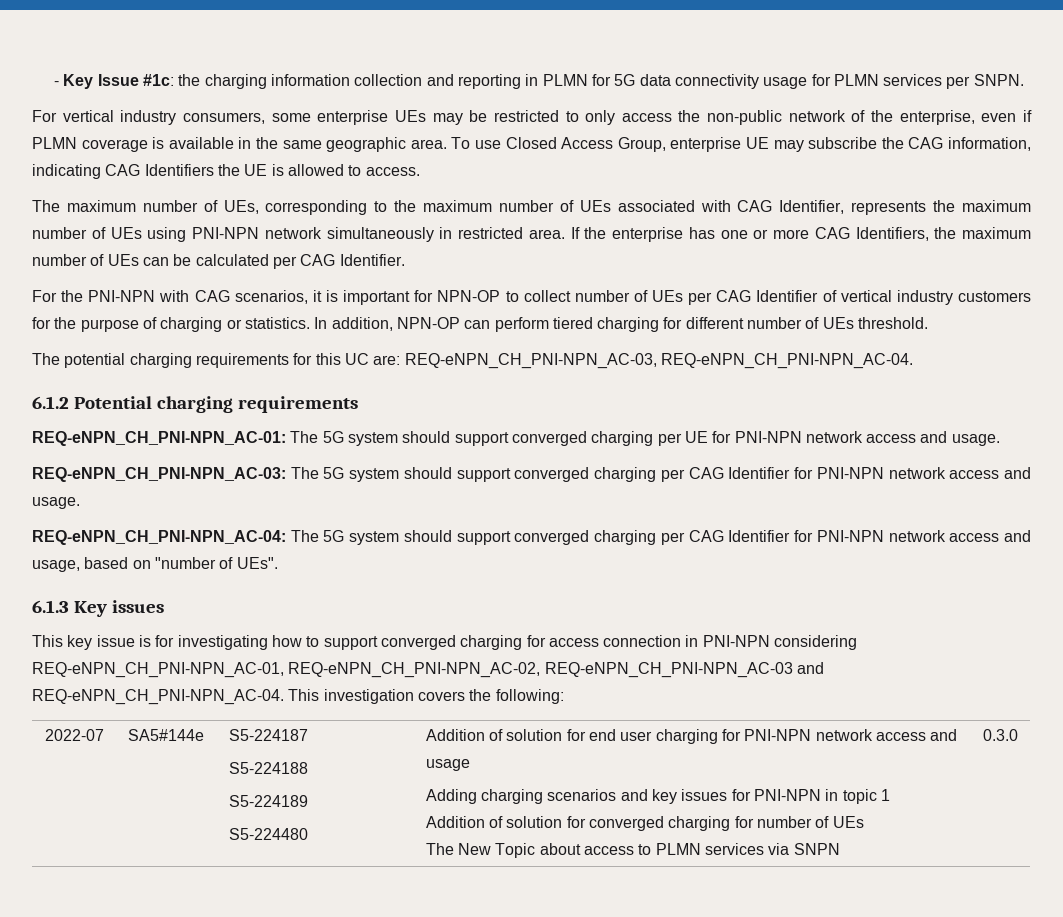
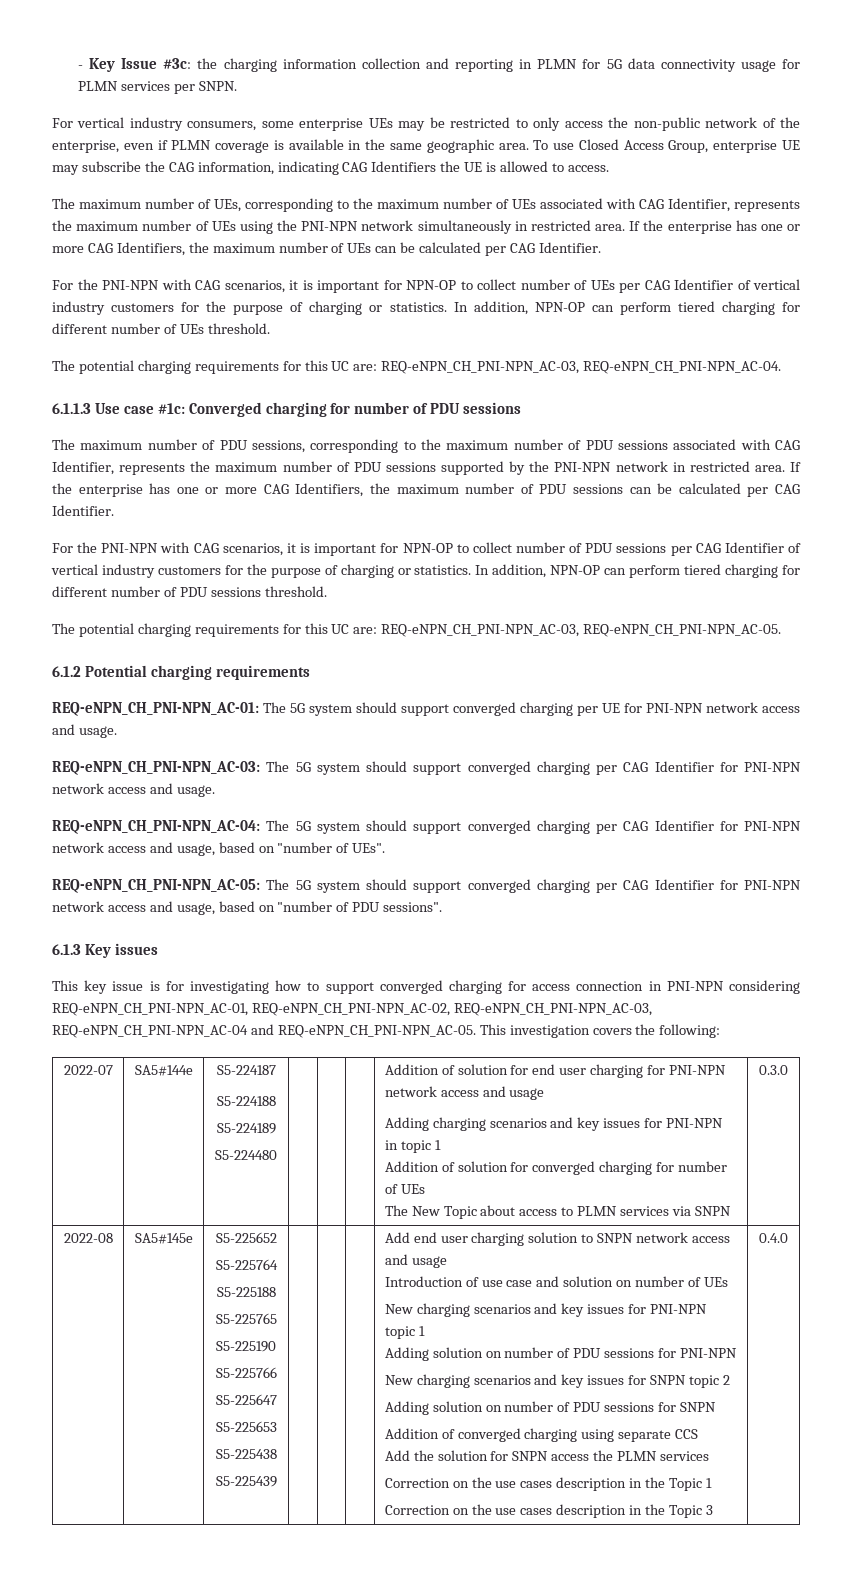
- - Key Issue #1c: the charging information collection and reporting in PLMN for 5G data connectivity usage for PLMN services per SNPN.
+ - Key Issue #3c: the charging information collection and reporting in PLMN for 5G data connectivity usage for PLMN services per SNPN.
- The maximum number of UEs, corresponding to the maximum number of UEs associated with CAG Identifier, represents the maximum number of UEs using PNI-NPN network simultaneously in restricted area.
+ The maximum number of UEs, corresponding to the maximum number of UEs associated with CAG Identifier, represents the maximum number of UEs using the PNI-NPN network simultaneously in restricted area.
+ 6.1.1.3 Use case #1c: Converged charging for number of PDU sessions
+ The maximum number of PDU sessions, corresponding to the maximum number of PDU sessions associated with CAG Identifier, represents the maximum number of PDU sessions supported by the PNI-NPN network in restricted area. If the enterprise has one or more CAG Identifiers, the maximum number of PDU sessions can be calculated per CAG Identifier.
+ For the PNI-NPN with CAG scenarios, it is important for NPN-OP to collect number of PDU sessions per CAG Identifier of vertical industry customers for the purpose of charging or statistics. In addition, NPN-OP can perform tiered charging for different number of PDU sessions threshold.
+ The potential charging requirements for this UC are: REQ-eNPN_CH_PNI-NPN_AC-03, REQ-eNPN_CH_PNI-NPN_AC-05.
+ REQ-eNPN_CH_PNI-NPN_AC-05: The 5G system should support converged charging per CAG Identifier for PNI-NPN network access and usage, based on "number of PDU sessions".
- This key issue is for investigating how to support converged charging for access connection in PNI-NPN considering REQ-eNPN_CH_PNI-NPN_AC-01, REQ-eNPN_CH_PNI-NPN_AC-02, REQ-eNPN_CH_PNI-NPN_AC-03 and REQ-eNPN_CH_PNI-NPN_AC-04.
+ This key issue is for investigating how to support converged charging for access connection in PNI-NPN considering REQ-eNPN_CH_PNI-NPN_AC-01, REQ-eNPN_CH_PNI-NPN_AC-02, REQ-eNPN_CH_PNI-NPN_AC-03, REQ-eNPN_CH_PNI-NPN_AC-04 and REQ-eNPN_CH_PNI-NPN_AC-05.
+ 2022-08 | SA5#145e | S5-225652
+ S5-225764
+ S5-225188
+ S5-225765
+ S5-225190
+ S5-225766
+ S5-225647
+ S5-225653
+ S5-225438
+ S5-225439 | | | | Add end user charging solution to SNPN network access and usage
+ Introduction of use case and solution on number of UEs
+ New charging scenarios and key issues for PNI-NPN topic 1
+ Adding solution on number of PDU sessions for PNI-NPN
+ New charging scenarios and key issues for SNPN topic 2
+ Adding solution on number of PDU sessions for SNPN
+ Addition of converged charging using separate CCS
+ Add the solution for SNPN access the PLMN services
+ Correction on the use cases description in the Topic 1
+ Correction on the use cases description in the Topic 3 | 0.4.0

